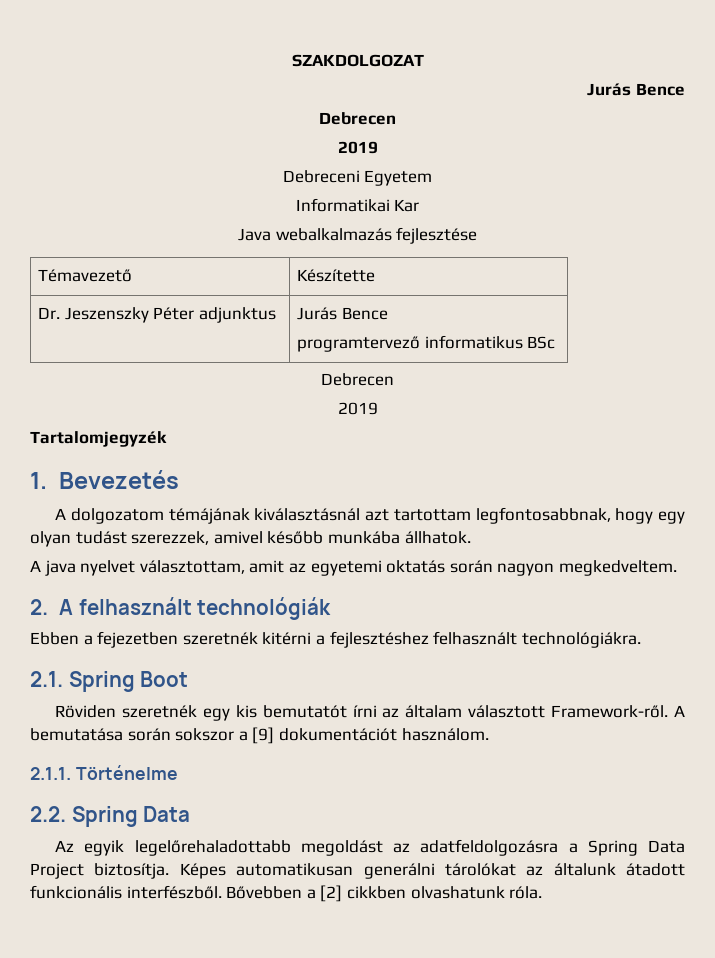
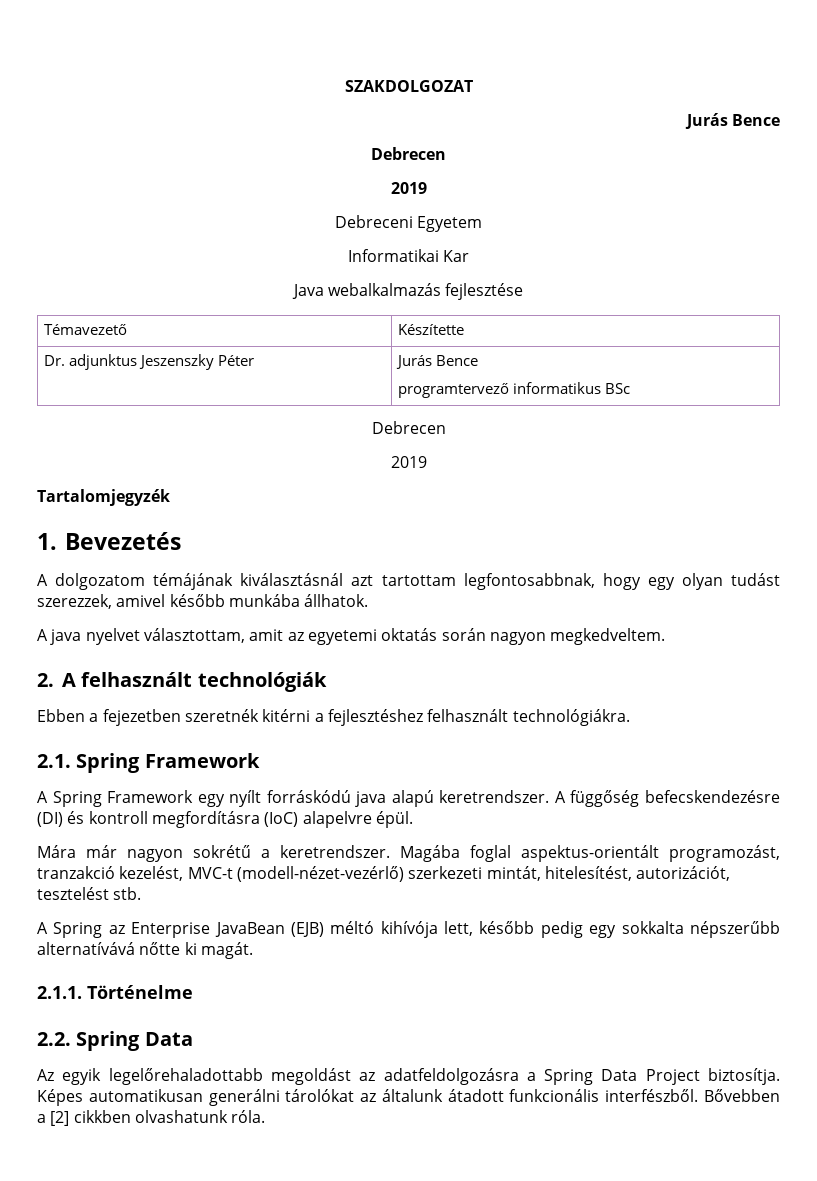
- Dr. Jeszenszky Péter adjunktus | Jurás Bence
+ Dr. adjunktus Jeszenszky Péter | Jurás Bence
- 2.1. Spring Boot
- Röviden szeretnék egy kis bemutatót írni az általam választott Framework-ről. A bemutatása során sokszor a [9] dokumentációt használom.
+ 2.1. Spring Framework
+ A Spring Framework egy nyílt forráskódú java alapú keretrendszer. A függőség befecskendezésre (DI) és kontroll megfordításra (IoC) alapelvre épül.
+ Mára már nagyon sokrétű a keretrendszer. Magába foglal aspektus-orientált programozást, tranzakció kezelést, MVC-t (modell-nézet-vezérlő) szerkezeti mintát, hitelesítést, autorizációt, tesztelést stb.
+ A Spring az Enterprise JavaBean (EJB) méltó kihívója lett, később pedig egy sokkalta népszerűbb alternatívává nőtte ki magát.

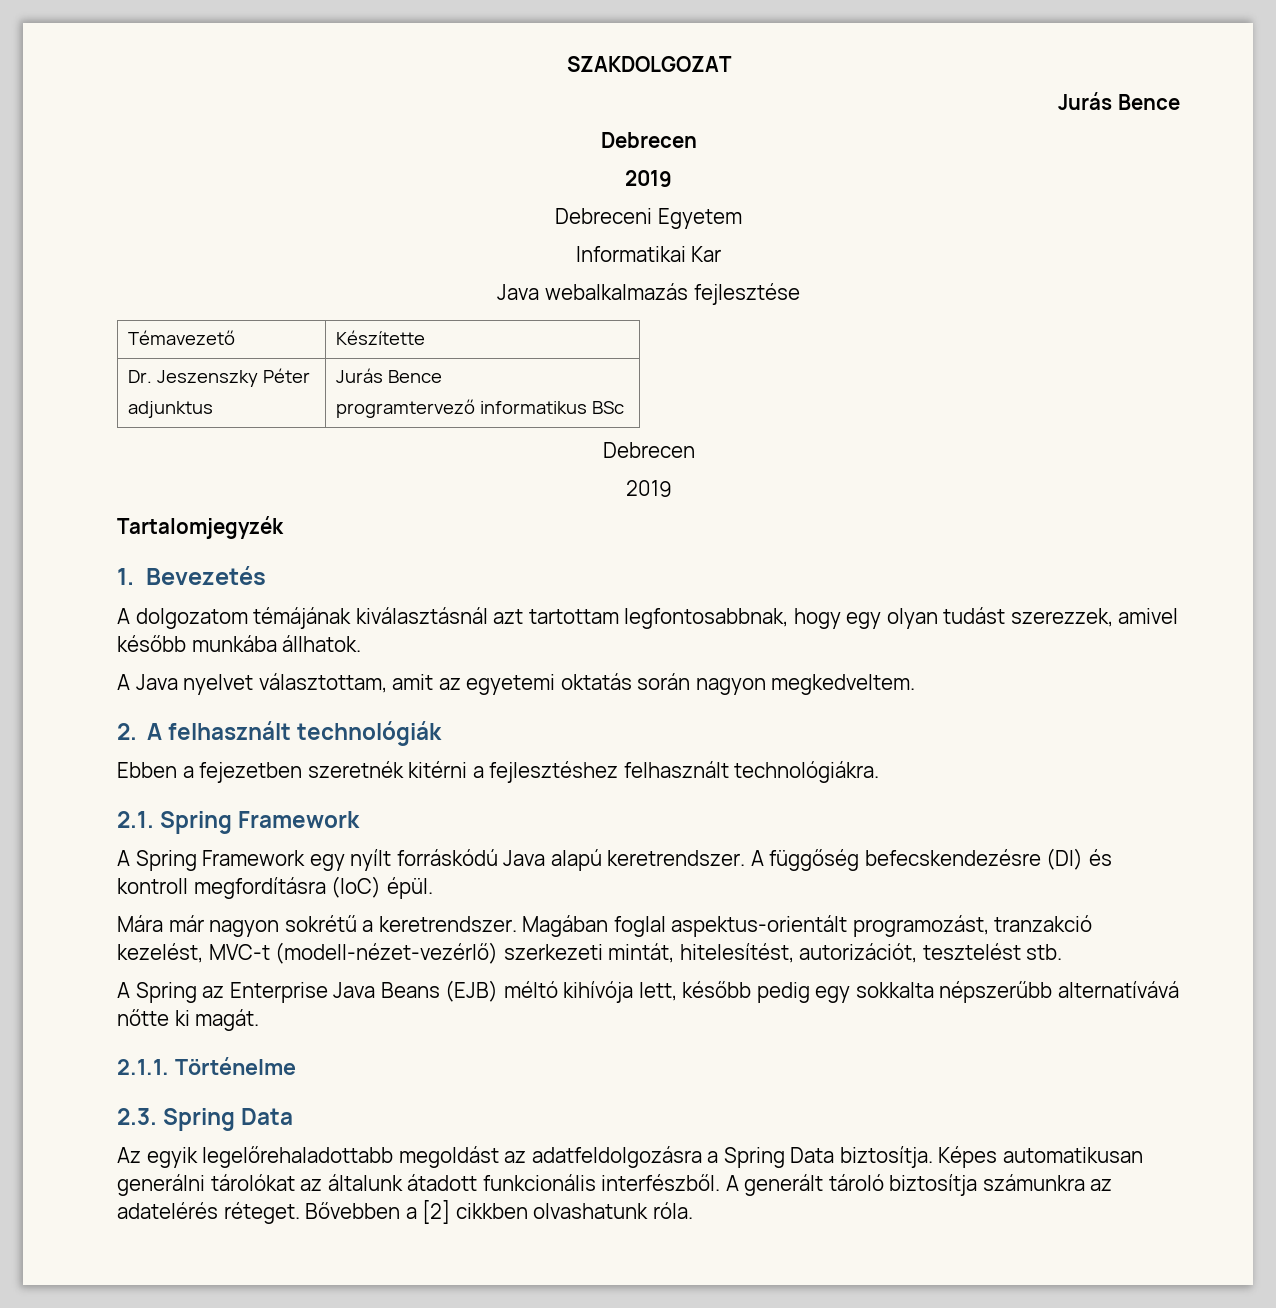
- Dr. adjunktus Jeszenszky Péter | Jurás Bence
+ Dr. Jeszenszky Péter
+ adjunktus | Jurás Bence
- A java nyelvet választottam, amit az egyetemi oktatás során nagyon megkedveltem.
+ A Java nyelvet választottam, amit az egyetemi oktatás során nagyon megkedveltem.
- A Spring Framework egy nyílt forráskódú java alapú keretrendszer.
+ A Spring Framework egy nyílt forráskódú Java alapú keretrendszer.
- A függőség befecskendezésre (DI) és kontroll megfordításra (IoC) alapelvre épül.
+ A függőség befecskendezésre (DI) és kontroll megfordításra (IoC) épül.
- Magába foglal aspektus-orientált programozást, tranzakció kezelést, MVC-t (modell-nézet-vezérlő) szerkezeti mintát, hitelesítést, autorizációt, tesztelést stb.
+ Magában foglal aspektus-orientált programozást, tranzakció kezelést, MVC-t (modell-nézet-vezérlő) szerkezeti mintát, hitelesítést, autorizációt, tesztelést stb.
- A Spring az Enterprise JavaBean (EJB) méltó kihívója lett, később pedig egy sokkalta népszerűbb alternatívává nőtte ki magát.
+ A Spring az Enterprise Java Beans (EJB) méltó kihívója lett, később pedig egy sokkalta népszerűbb alternatívává nőtte ki magát.
- 2.2. Spring Data
+ 2.3. Spring Data
- Az egyik legelőrehaladottabb megoldást az adatfeldolgozásra a Spring Data Project biztosítja.
+ Az egyik legelőrehaladottabb megoldást az adatfeldolgozásra a Spring Data biztosítja.
+ A generált tároló biztosítja számunkra az adatelérés réteget.

